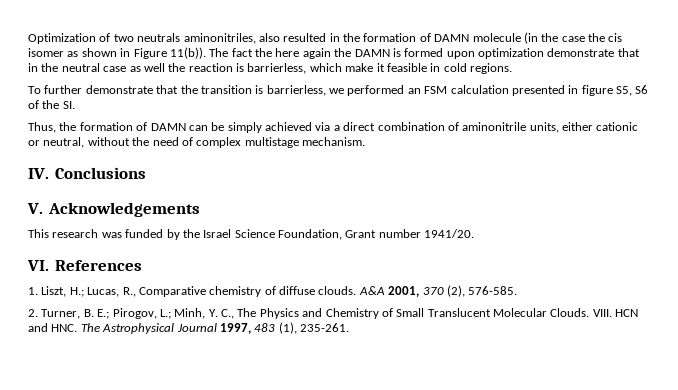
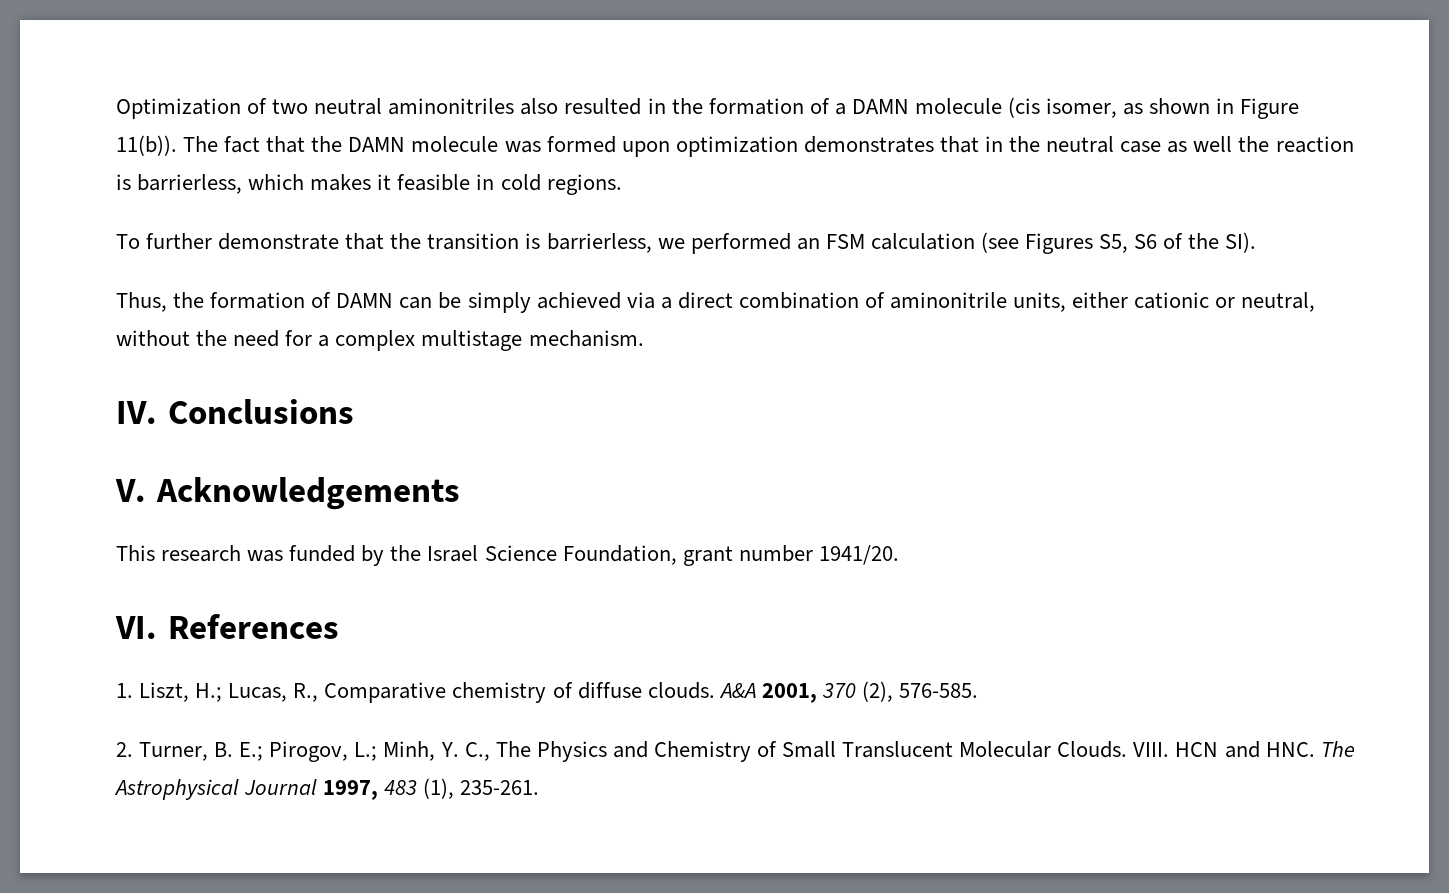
- Optimization of two neutrals aminonitriles, also resulted in the formation of DAMN molecule (in the case the cis isomer as shown in Figure 11(b)).
+ Optimization of two neutral aminonitriles also resulted in the formation of a DAMN molecule (cis isomer, as shown in Figure 11(b)).
- The fact the here again the DAMN is formed upon optimization demonstrate that in the neutral case as well the reaction is barrierless, which make it feasible in cold regions.
+ The fact that the DAMN molecule was formed upon optimization demonstrates that in the neutral case as well the reaction is barrierless, which makes it feasible in cold regions.
- To further demonstrate that the transition is barrierless, we performed an FSM calculation presented in figure S5, S6 of the SI.
+ To further demonstrate that the transition is barrierless, we performed an FSM calculation (see Figures S5, S6 of the SI).
- Thus, the formation of DAMN can be simply achieved via a direct combination of aminonitrile units, either cationic or neutral, without the need of complex multistage mechanism.
+ Thus, the formation of DAMN can be simply achieved via a direct combination of aminonitrile units, either cationic or neutral, without the need for a complex multistage mechanism.
- This research was funded by the Israel Science Foundation, Grant number 1941/20.
+ This research was funded by the Israel Science Foundation, grant number 1941/20.

